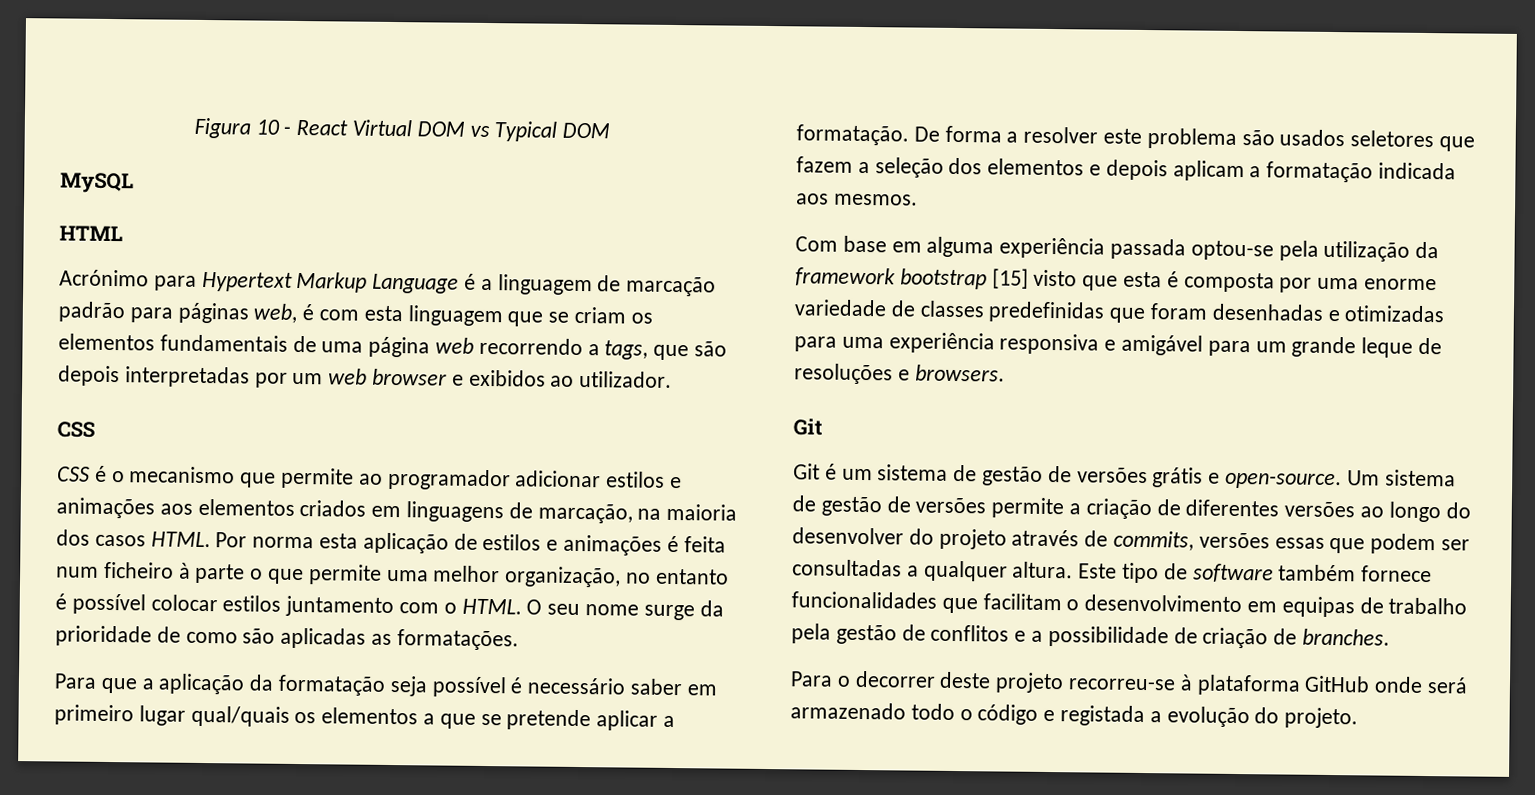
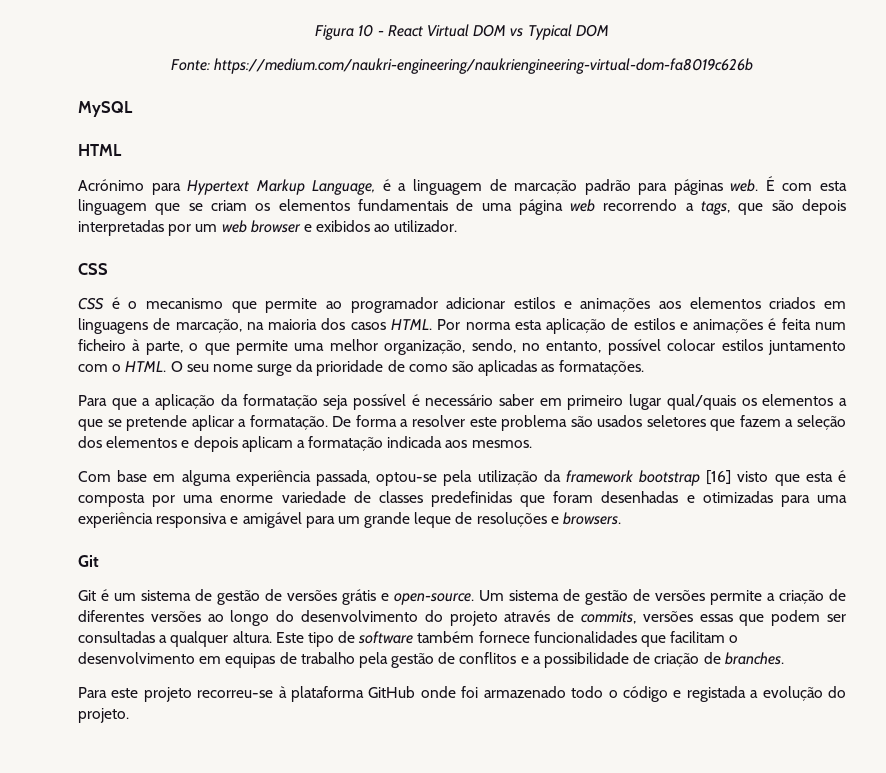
+ Fonte: https://medium.com/naukri-engineering/naukriengineering-virtual-dom-fa8019c626b
- Acrónimo para Hypertext Markup Language é a linguagem de marcação padrão para páginas web, é com esta linguagem que se criam os elementos fundamentais de uma página web recorrendo a tags, que são depois interpretadas por um web browser e exibidos ao utilizador.
+ Acrónimo para Hypertext Markup Language, é a linguagem de marcação padrão para páginas web. É com esta linguagem que se criam os elementos fundamentais de uma página web recorrendo a tags, que são depois interpretadas por um web browser e exibidos ao utilizador.
- Por norma esta aplicação de estilos e animações é feita num ficheiro à parte o que permite uma melhor organização, no entanto é possível colocar estilos juntamento com o HTML.
+ Por norma esta aplicação de estilos e animações é feita num ficheiro à parte, o que permite uma melhor organização, sendo, no entanto, possível colocar estilos juntamento com o HTML.
- Com base em alguma experiência passada optou-se pela utilização da framework bootstrap [15] visto que esta é composta por uma enorme variedade de classes predefinidas que foram desenhadas e otimizadas para uma experiência responsiva e amigável para um grande leque de resoluções e browsers.
+ Com base em alguma experiência passada, optou-se pela utilização da framework bootstrap [16] visto que esta é composta por uma enorme variedade de classes predefinidas que foram desenhadas e otimizadas para uma experiência responsiva e amigável para um grande leque de resoluções e browsers.
- Um sistema de gestão de versões permite a criação de diferentes versões ao longo do desenvolver do projeto através de commits, versões essas que podem ser consultadas a qualquer altura.
+ Um sistema de gestão de versões permite a criação de diferentes versões ao longo do desenvolvimento do projeto através de commits, versões essas que podem ser consultadas a qualquer altura.
- Para o decorrer deste projeto recorreu-se à plataforma GitHub onde será armazenado todo o código e registada a evolução do projeto.
+ Para este projeto recorreu-se à plataforma GitHub onde foi armazenado todo o código e registada a evolução do projeto.

